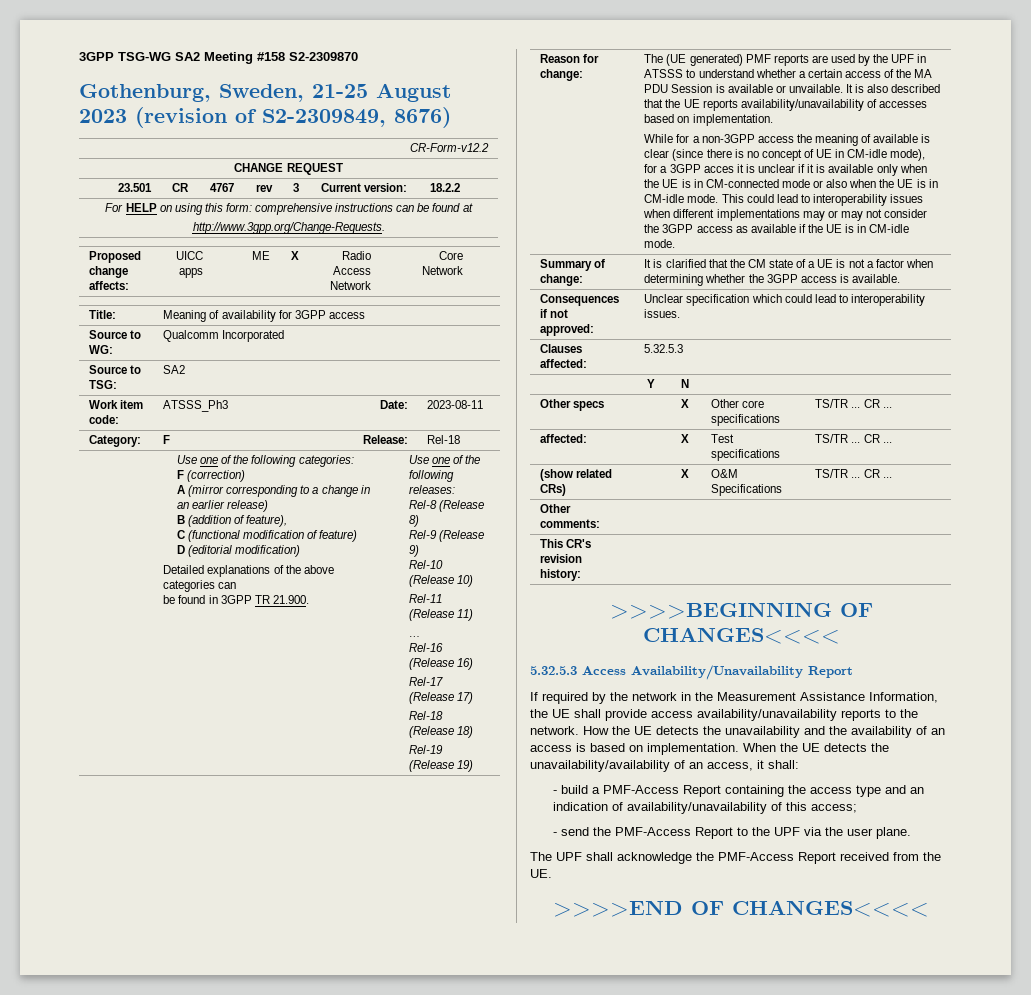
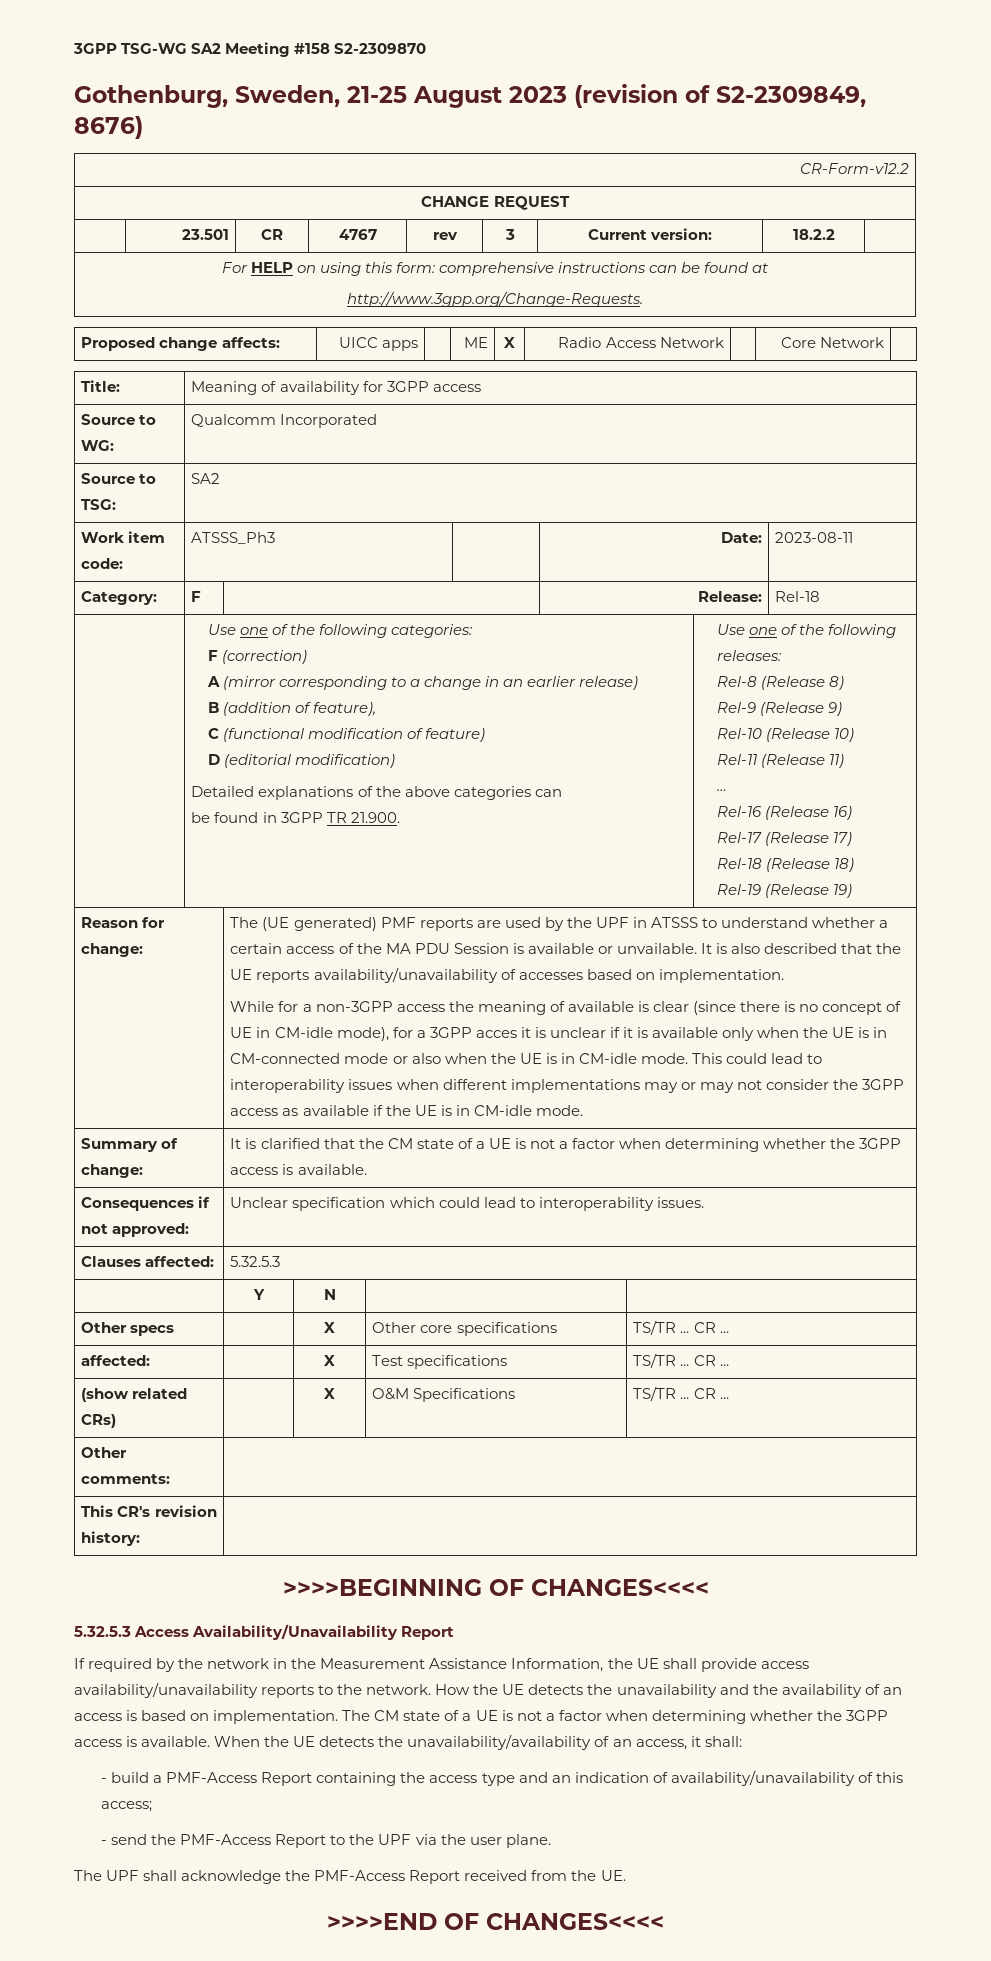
+ The CM state of a UE is not a factor when determining whether the 3GPP access is available.

